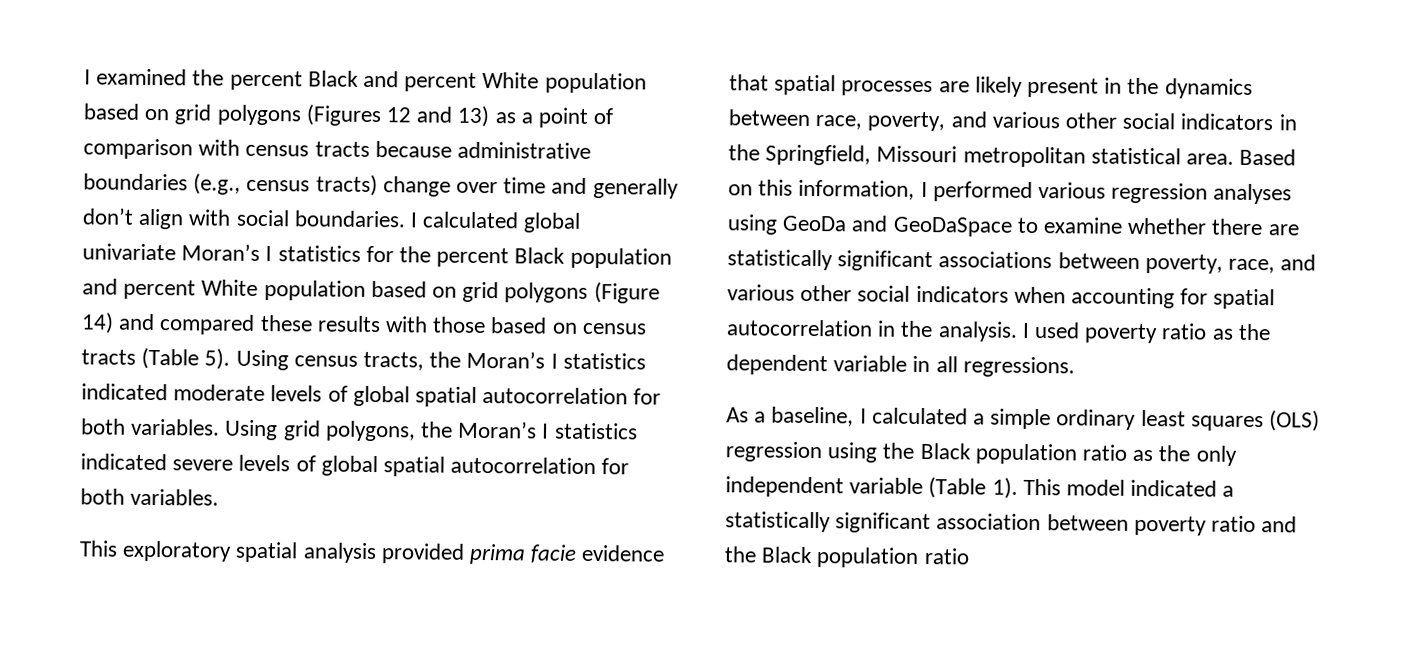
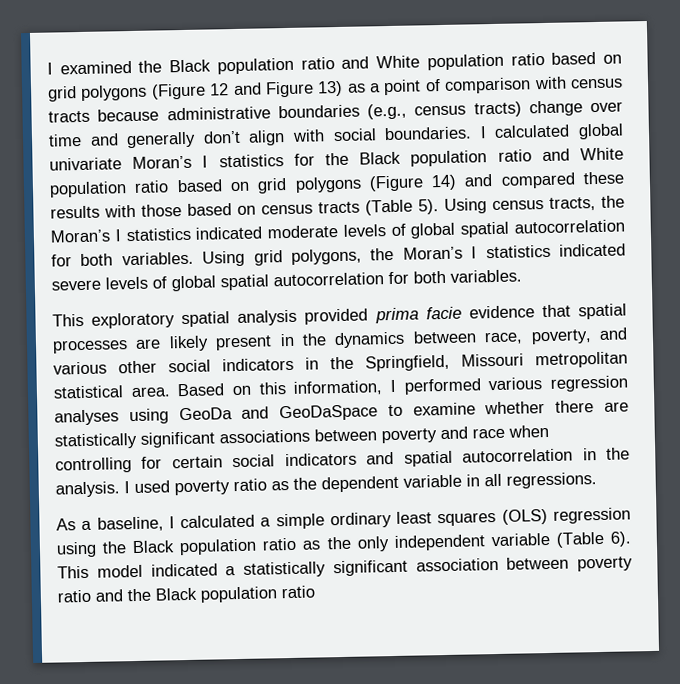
- I examined the percent Black and percent White population based on grid polygons (Figures 12 and 13) as a point of comparison with census tracts because administrative boundaries (e.g., census tracts) change over time and generally don’t align with social boundaries.
+ I examined the Black population ratio and White population ratio based on grid polygons (Figure 12 and Figure 13) as a point of comparison with census tracts because administrative boundaries (e.g., census tracts) change over time and generally don’t align with social boundaries.
- I calculated global univariate Moran’s I statistics for the percent Black population and percent White population based on grid polygons (Figure 14) and compared these results with those based on census tracts (Table 5).
+ I calculated global univariate Moran’s I statistics for the Black population ratio and White population ratio based on grid polygons (Figure 14) and compared these results with those based on census tracts (Table 5).
- Based on this information, I performed various regression analyses using GeoDa and GeoDaSpace to examine whether there are statistically significant associations between poverty, race, and various other social indicators when accounting for spatial autocorrelation in the analysis.
+ Based on this information, I performed various regression analyses using GeoDa and GeoDaSpace to examine whether there are statistically significant associations between poverty and race when controlling for certain social indicators and spatial autocorrelation in the analysis.
- As a baseline, I calculated a simple ordinary least squares (OLS) regression using the Black population ratio as the only independent variable (Table 1).
+ As a baseline, I calculated a simple ordinary least squares (OLS) regression using the Black population ratio as the only independent variable (Table 6).

